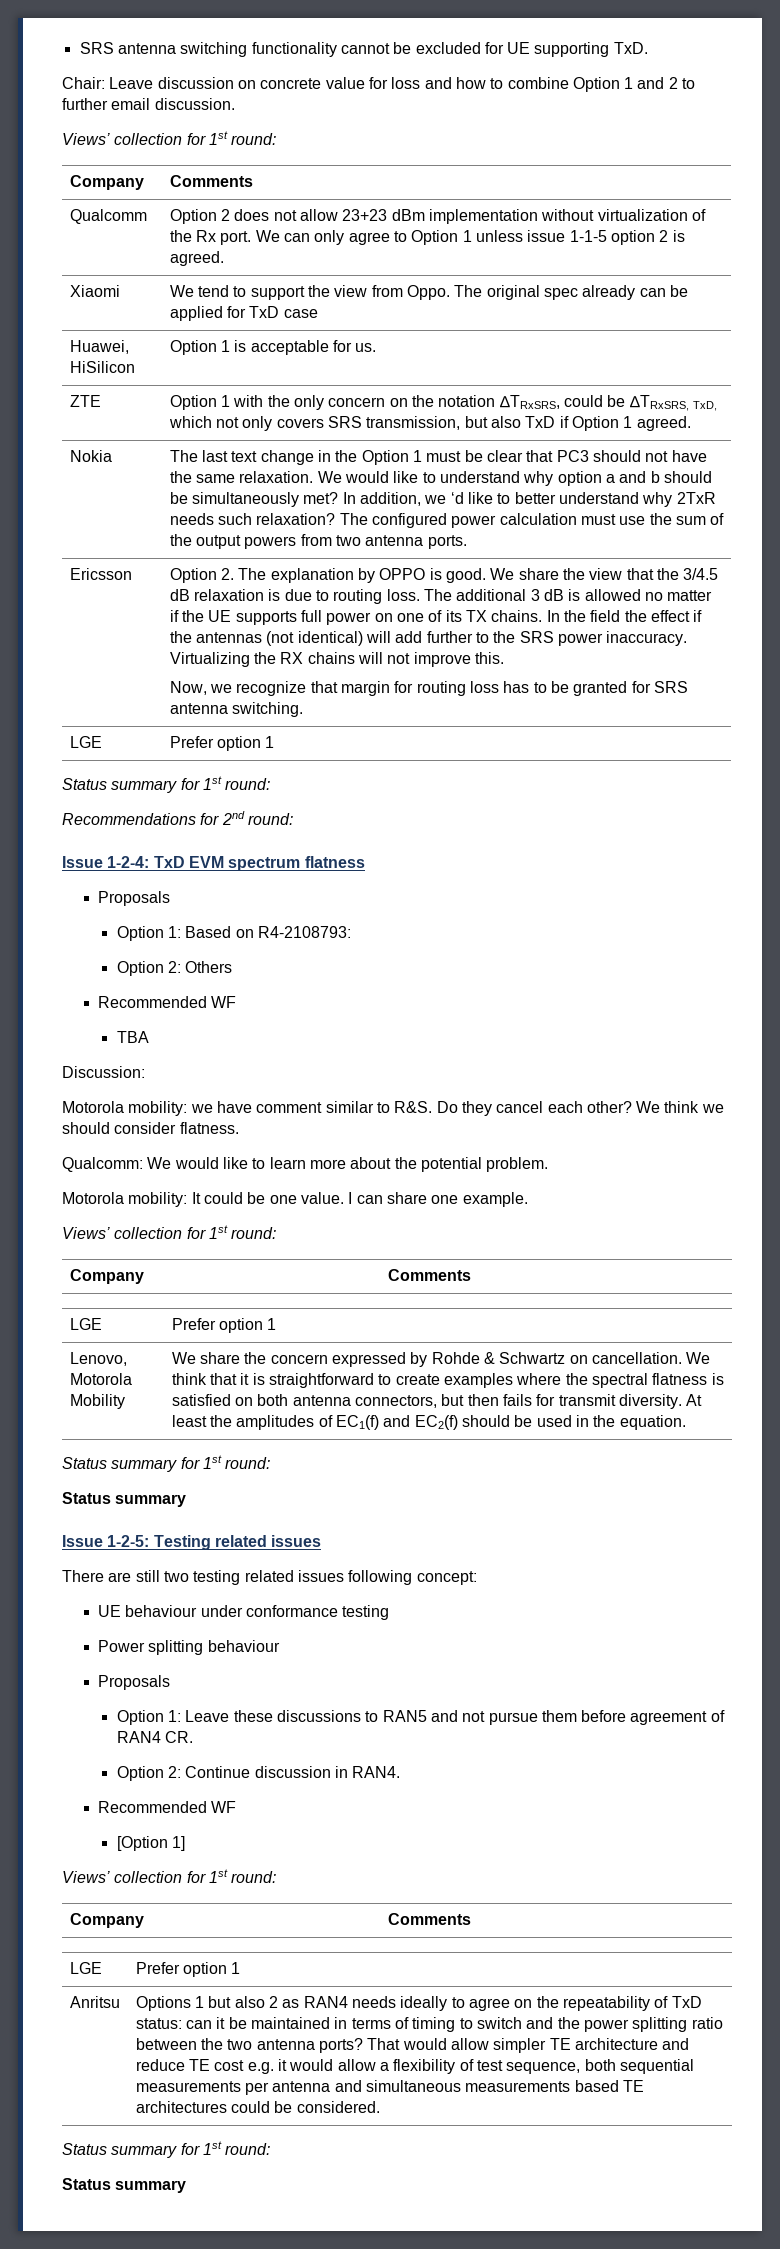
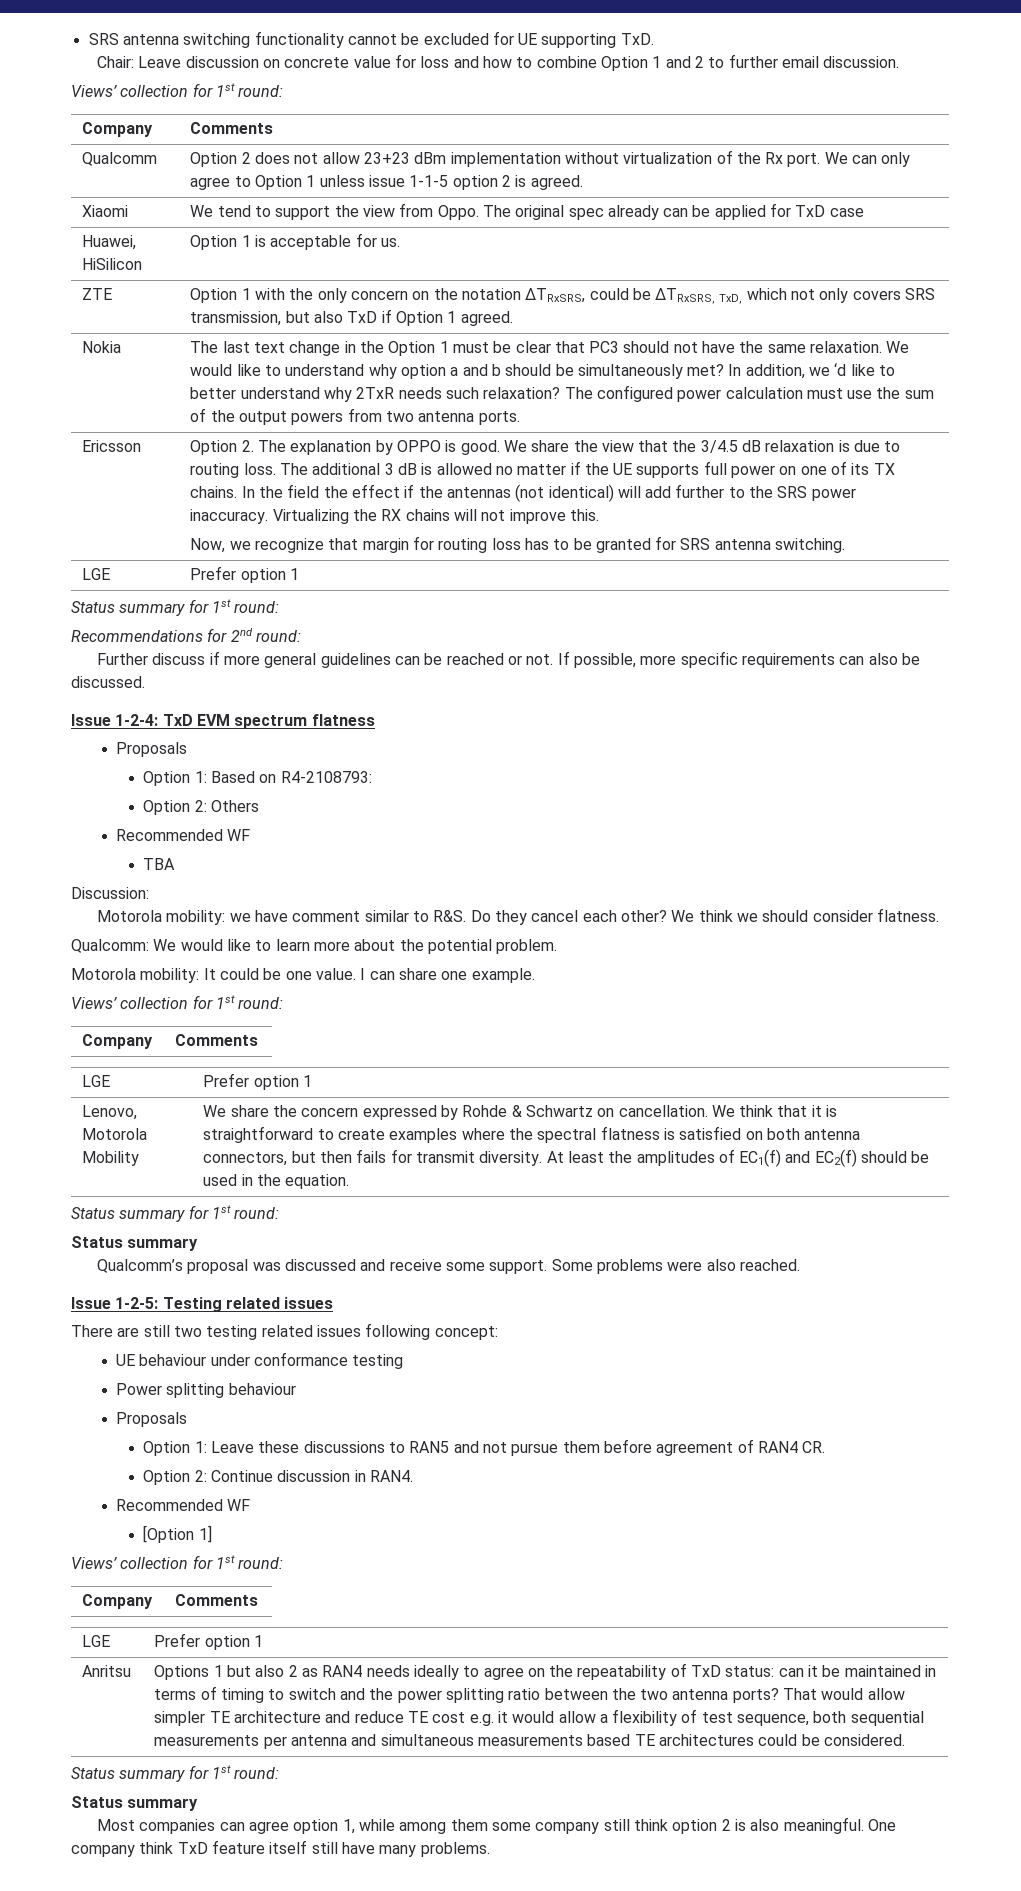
+ Further discuss if more general guidelines can be reached or not. If possible, more specific requirements can also be discussed.
+ Qualcomm’s proposal was discussed and receive some support. Some problems were also reached.
+ Most companies can agree option 1, while among them some company still think option 2 is also meaningful. One company think TxD feature itself still have many problems.

